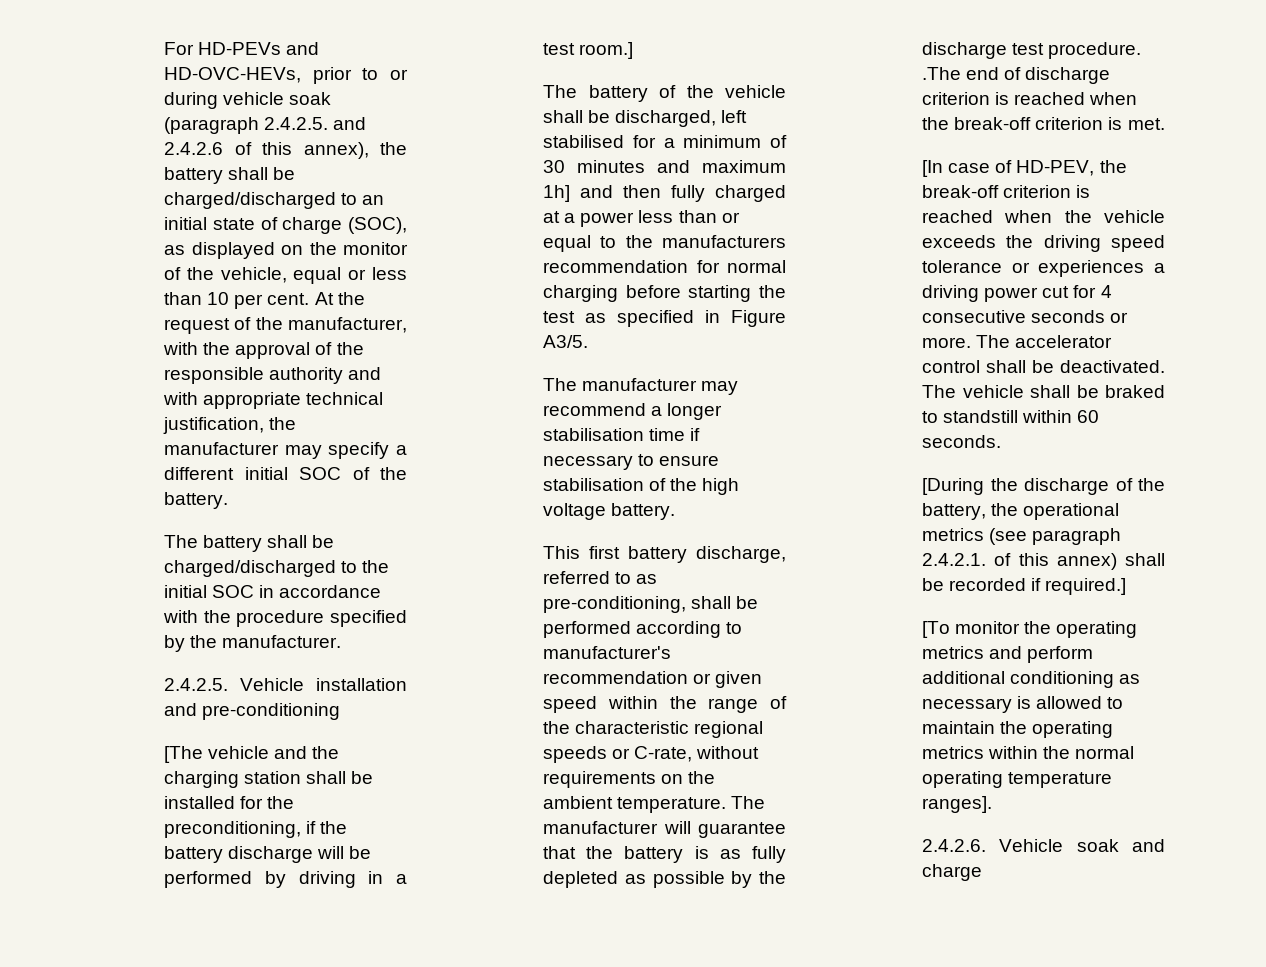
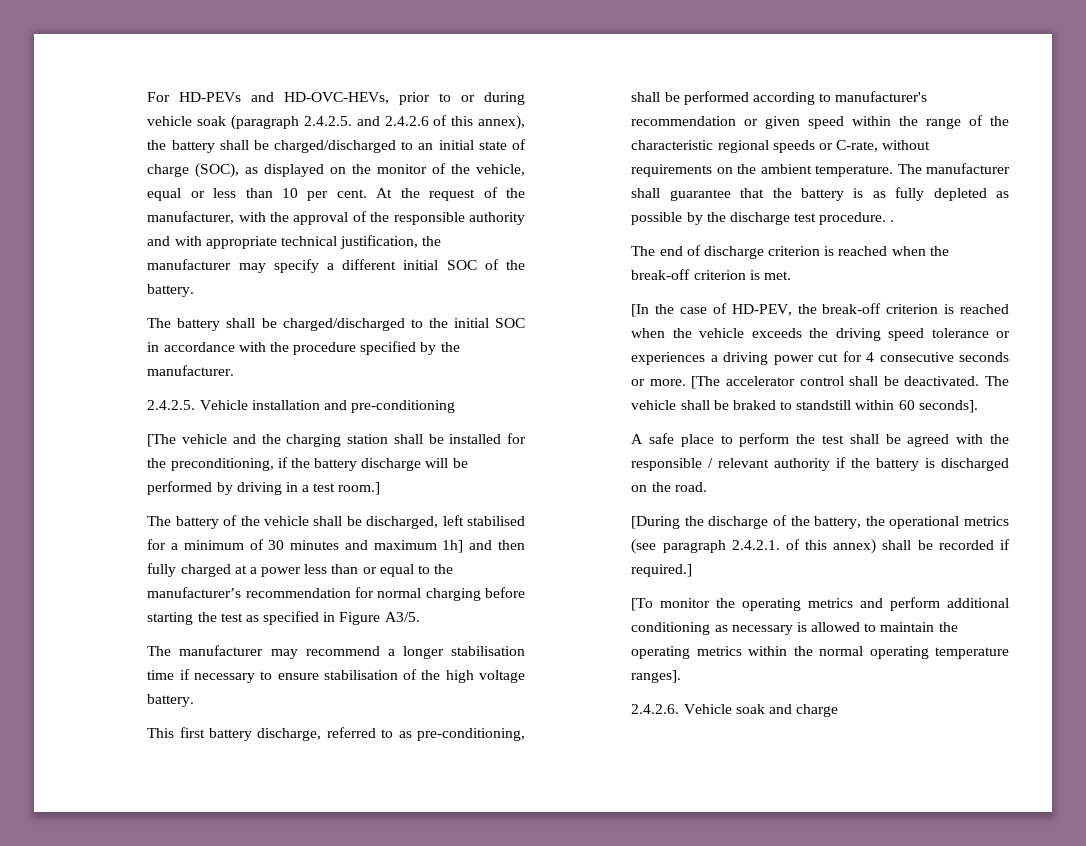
- The battery of the vehicle shall be discharged, left stabilised for a minimum of 30 minutes and maximum 1h] and then fully charged at a power less than or equal to the manufacturers recommendation for normal charging before starting the test as specified in Figure A3/5.
+ The battery of the vehicle shall be discharged, left stabilised for a minimum of 30 minutes and maximum 1h] and then fully charged at a power less than or equal to the manufacturer’s recommendation for normal charging before starting the test as specified in Figure A3/5.
- The manufacturer will guarantee that the battery is as fully depleted as possible by the discharge test procedure. .The end of discharge criterion is reached when the break-off criterion is met.
+ The manufacturer shall guarantee that the battery is as fully depleted as possible by the discharge test procedure. .
+ The end of discharge criterion is reached when the break-off criterion is met.
- [In case of HD-PEV, the break-off criterion is reached when the vehicle exceeds the driving speed tolerance or experiences a driving power cut for 4 consecutive seconds or more.
+ [In the case of HD-PEV, the break-off criterion is reached when the vehicle exceeds the driving speed tolerance or experiences a driving power cut for 4 consecutive seconds or more.
- The accelerator control shall be deactivated.
+ [The accelerator control shall be deactivated.
- The vehicle shall be braked to standstill within 60 seconds.
+ The vehicle shall be braked to standstill within 60 seconds].
+ A safe place to perform the test shall be agreed with the responsible / relevant authority if the battery is discharged on the road.

